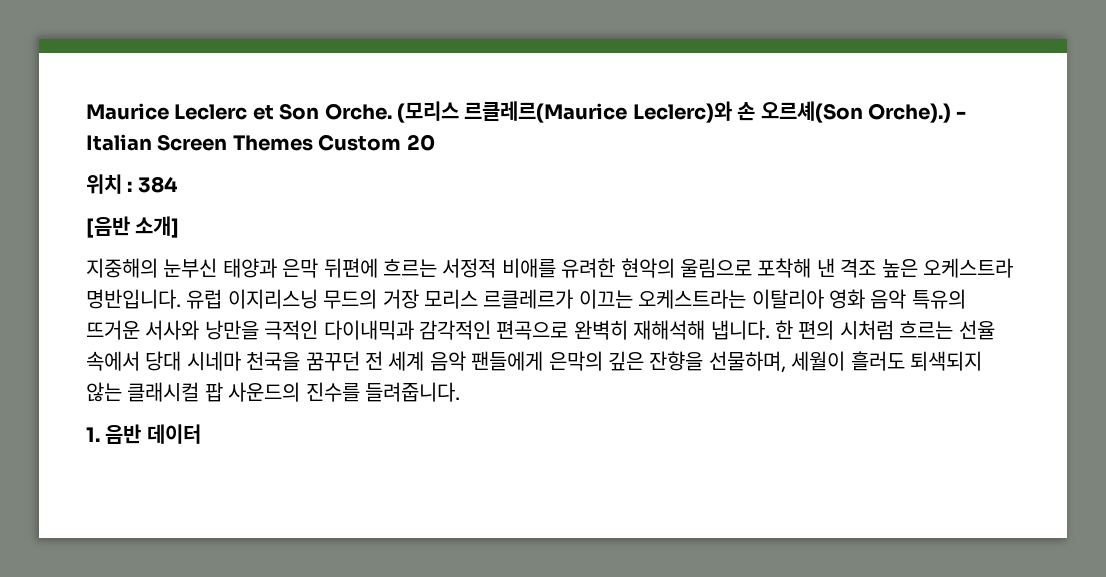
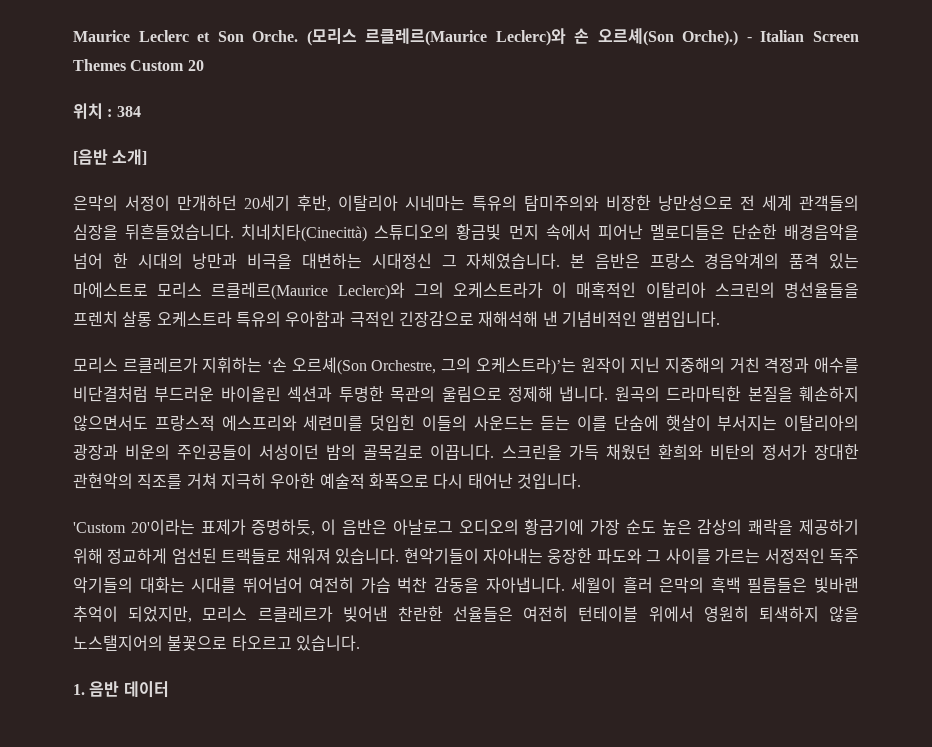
- 지중해의 눈부신 태양과 은막 뒤편에 흐르는 서정적 비애를 유려한 현악의 울림으로 포착해 낸 격조 높은 오케스트라 명반입니다. 유럽 이지리스닝 무드의 거장 모리스 르클레르가 이끄는 오케스트라는 이탈리아 영화 음악 특유의 뜨거운 서사와 낭만을 극적인 다이내믹과 감각적인 편곡으로 완벽히 재해석해 냅니다. 한 편의 시처럼 흐르는 선율 속에서 당대 시네마 천국을 꿈꾸던 전 세계 음악 팬들에게 은막의 깊은 잔향을 선물하며, 세월이 흘러도 퇴색되지 않는 클래시컬 팝 사운드의 진수를 들려줍니다.
+ 은막의 서정이 만개하던 20세기 후반, 이탈리아 시네마는 특유의 탐미주의와 비장한 낭만성으로 전 세계 관객들의 심장을 뒤흔들었습니다. 치네치타(Cinecittà) 스튜디오의 황금빛 먼지 속에서 피어난 멜로디들은 단순한 배경음악을 넘어 한 시대의 낭만과 비극을 대변하는 시대정신 그 자체였습니다. 본 음반은 프랑스 경음악계의 품격 있는 마에스트로 모리스 르클레르(Maurice Leclerc)와 그의 오케스트라가 이 매혹적인 이탈리아 스크린의 명선율들을 프렌치 살롱 오케스트라 특유의 우아함과 극적인 긴장감으로 재해석해 낸 기념비적인 앨범입니다.
+ 모리스 르클레르가 지휘하는 ‘손 오르셰(Son Orchestre, 그의 오케스트라)’는 원작이 지닌 지중해의 거친 격정과 애수를 비단결처럼 부드러운 바이올린 섹션과 투명한 목관의 울림으로 정제해 냅니다. 원곡의 드라마틱한 본질을 훼손하지 않으면서도 프랑스적 에스프리와 세련미를 덧입힌 이들의 사운드는 듣는 이를 단숨에 햇살이 부서지는 이탈리아의 광장과 비운의 주인공들이 서성이던 밤의 골목길로 이끕니다. 스크린을 가득 채웠던 환희와 비탄의 정서가 장대한 관현악의 직조를 거쳐 지극히 우아한 예술적 화폭으로 다시 태어난 것입니다.
+ 'Custom 20'이라는 표제가 증명하듯, 이 음반은 아날로그 오디오의 황금기에 가장 순도 높은 감상의 쾌락을 제공하기 위해 정교하게 엄선된 트랙들로 채워져 있습니다. 현악기들이 자아내는 웅장한 파도와 그 사이를 가르는 서정적인 독주 악기들의 대화는 시대를 뛰어넘어 여전히 가슴 벅찬 감동을 자아냅니다. 세월이 흘러 은막의 흑백 필름들은 빛바랜 추억이 되었지만, 모리스 르클레르가 빚어낸 찬란한 선율들은 여전히 턴테이블 위에서 영원히 퇴색하지 않을 노스탤지어의 불꽃으로 타오르고 있습니다.

